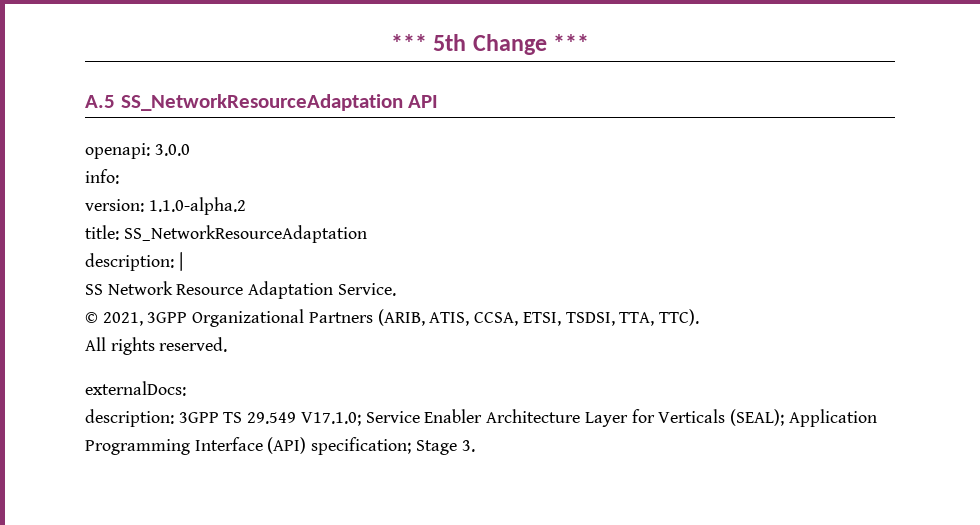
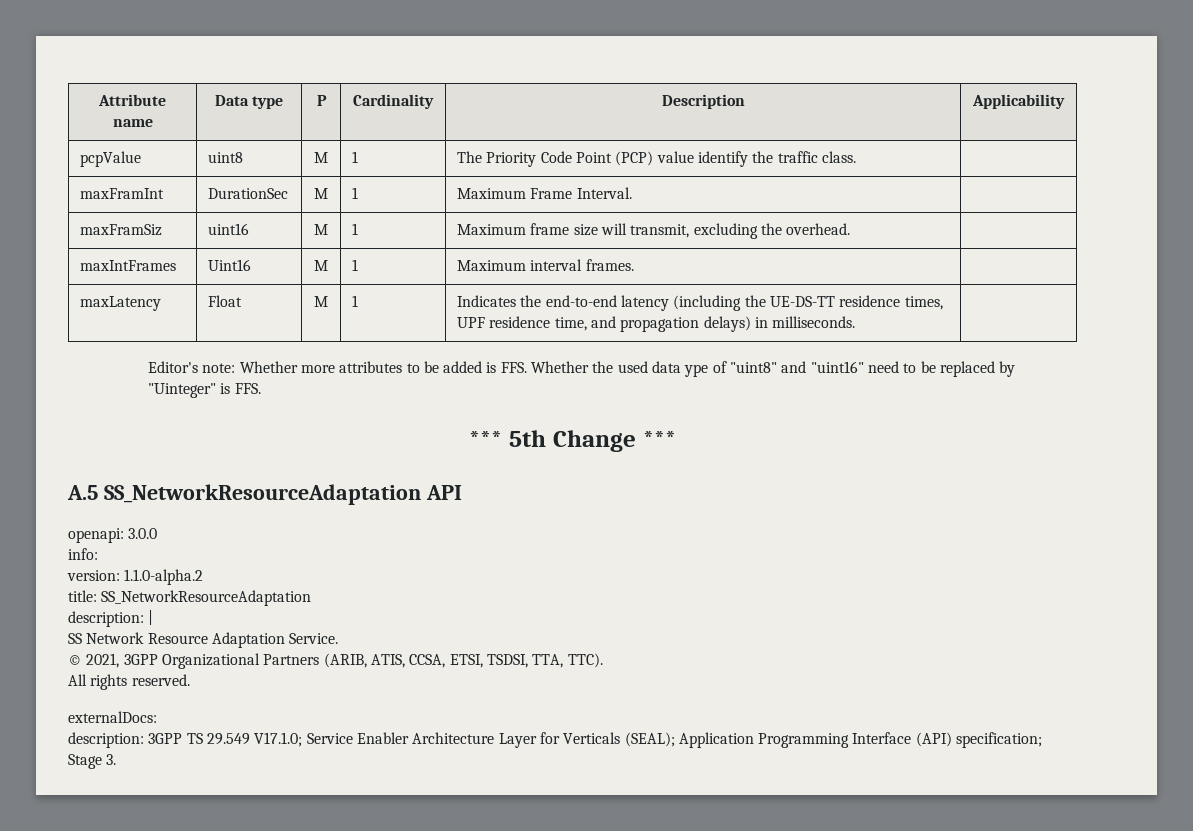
+ Attribute name | Data type | P | Cardinality | Description | Applicability
+ pcpValue | uint8 | M | 1 | The Priority Code Point (PCP) value identify the traffic class. |
+ maxFramInt | DurationSec | M | 1 | Maximum Frame Interval. |
+ maxFramSiz | uint16 | M | 1 | Maximum frame size will transmit, excluding the overhead. |
+ maxIntFrames | Uint16 | M | 1 | Maximum interval frames. |
+ maxLatency | Float | M | 1 | Indicates the end-to-end latency (including the UE-DS-TT residence times, UPF residence time, and propagation delays) in milliseconds. |
+ Editor's note: Whether more attributes to be added is FFS. Whether the used data ype of "uint8" and "uint16" need to be replaced by "Uinteger" is FFS.

